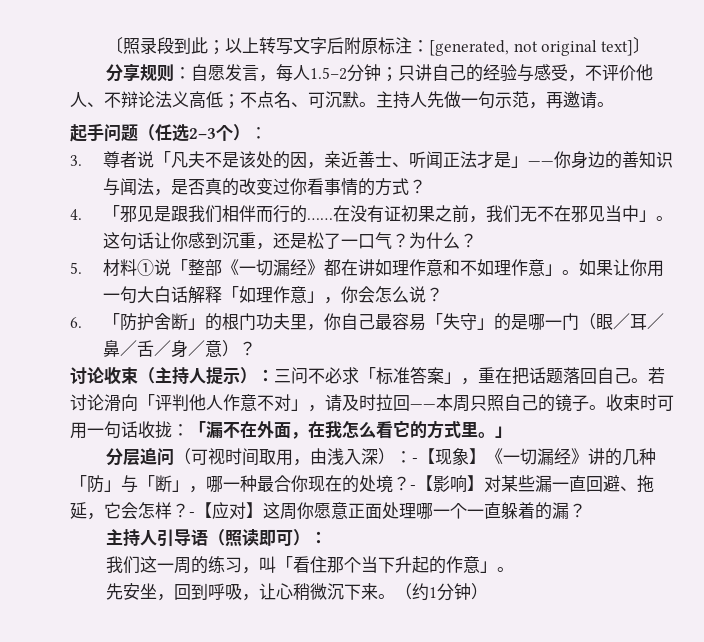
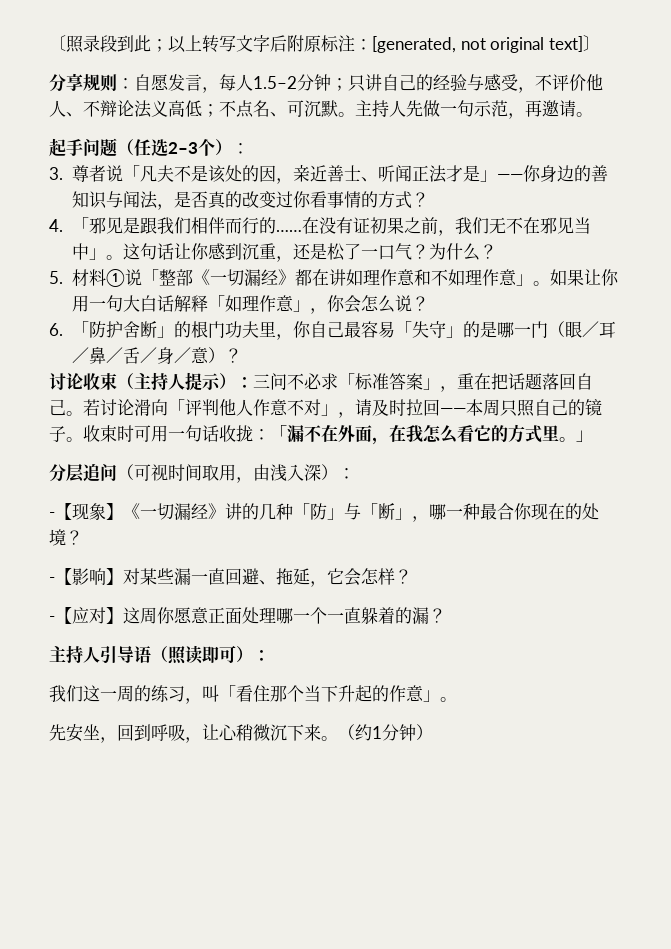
- 分层追问（可视时间取用，由浅入深）：-【现象】《一切漏经》讲的几种「防」与「断」，哪一种最合你现在的处境？-【影响】对某些漏一直回避、拖延，它会怎样？-【应对】这周你愿意正面处理哪一个一直躲着的漏？
+ 分层追问（可视时间取用，由浅入深）：
+ -【现象】《一切漏经》讲的几种「防」与「断」，哪一种最合你现在的处境？
+ -【影响】对某些漏一直回避、拖延，它会怎样？
+ -【应对】这周你愿意正面处理哪一个一直躲着的漏？

